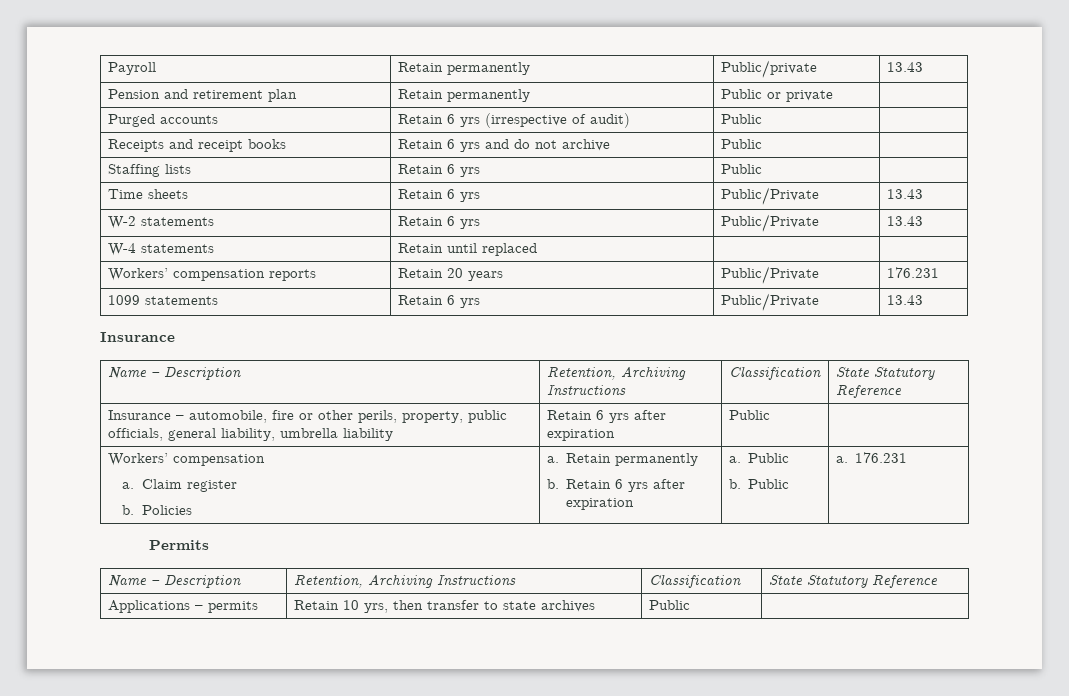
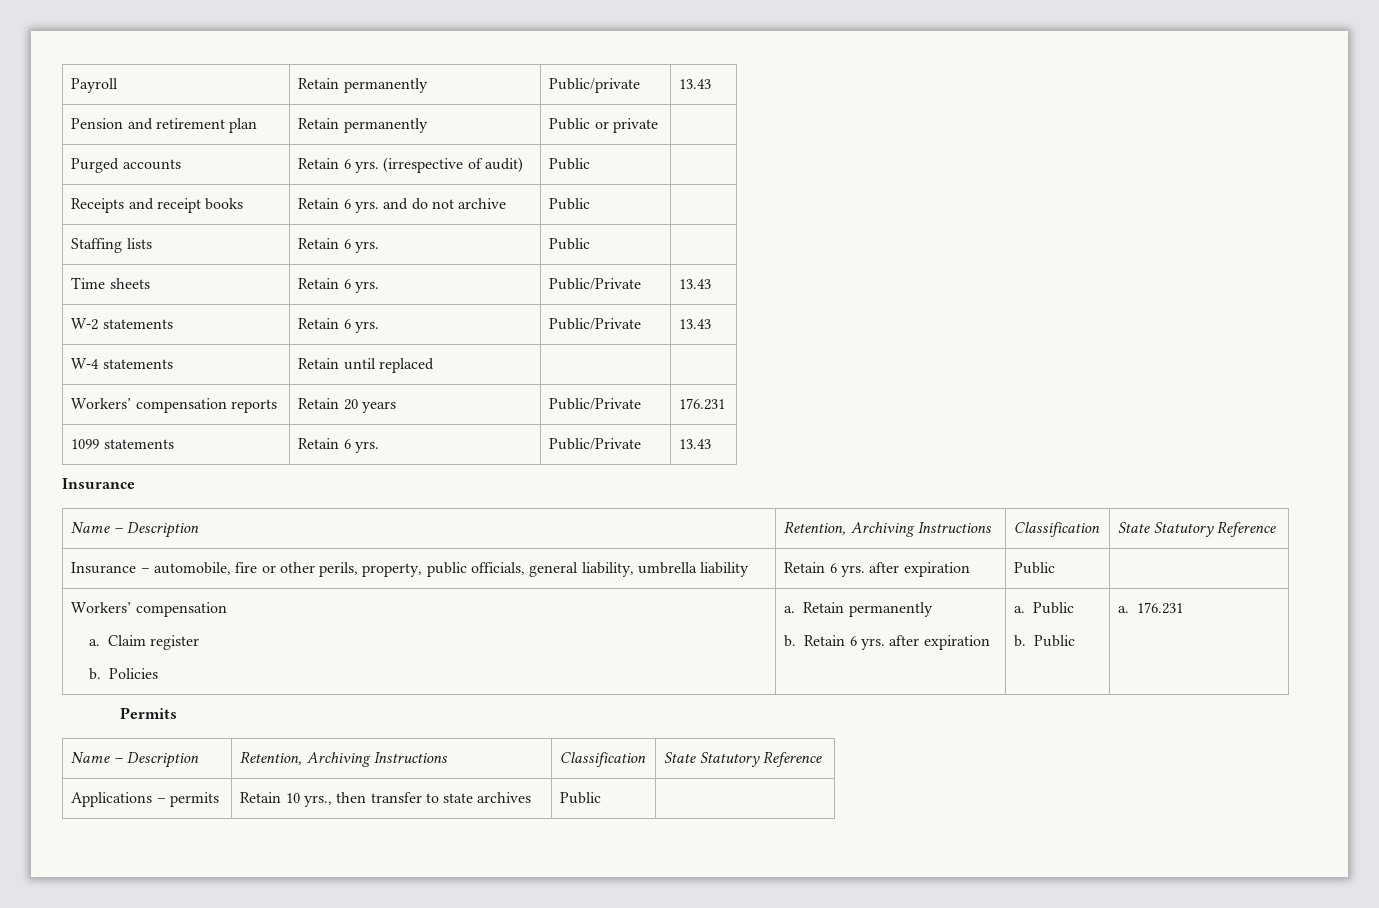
- Purged accounts | Retain 6 yrs (irrespective of audit) | Public |
+ Purged accounts | Retain 6 yrs. (irrespective of audit) | Public |
- Receipts and receipt books | Retain 6 yrs and do not archive | Public |
+ Receipts and receipt books | Retain 6 yrs. and do not archive | Public |
- Staffing lists | Retain 6 yrs | Public |
+ Staffing lists | Retain 6 yrs. | Public |
- Time sheets | Retain 6 yrs | Public/Private | 13.43
+ Time sheets | Retain 6 yrs. | Public/Private | 13.43
- W-2 statements | Retain 6 yrs | Public/Private | 13.43
+ W-2 statements | Retain 6 yrs. | Public/Private | 13.43
- 1099 statements | Retain 6 yrs | Public/Private | 13.43
+ 1099 statements | Retain 6 yrs. | Public/Private | 13.43
- Insurance – automobile, fire or other perils, property, public officials, general liability, umbrella liability | Retain 6 yrs after expiration | Public |
+ Insurance – automobile, fire or other perils, property, public officials, general liability, umbrella liability | Retain 6 yrs. after expiration | Public |
  Workers’ compensation
  a. Claim register
  b. Policies | a. Retain permanently
- b. Retain 6 yrs after expiration | a. Public
+ b. Retain 6 yrs. after expiration | a. Public
- Applications – permits | Retain 10 yrs, then transfer to state archives | Public |
+ Applications – permits | Retain 10 yrs., then transfer to state archives | Public |

